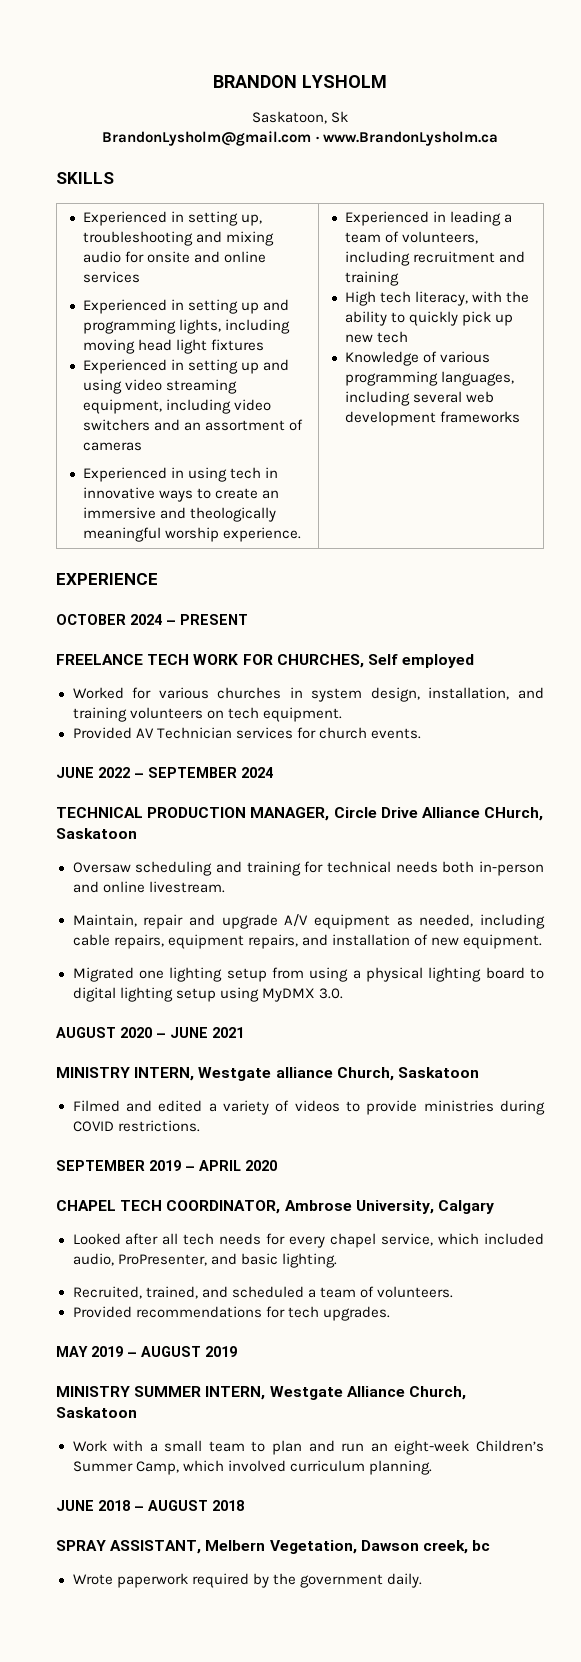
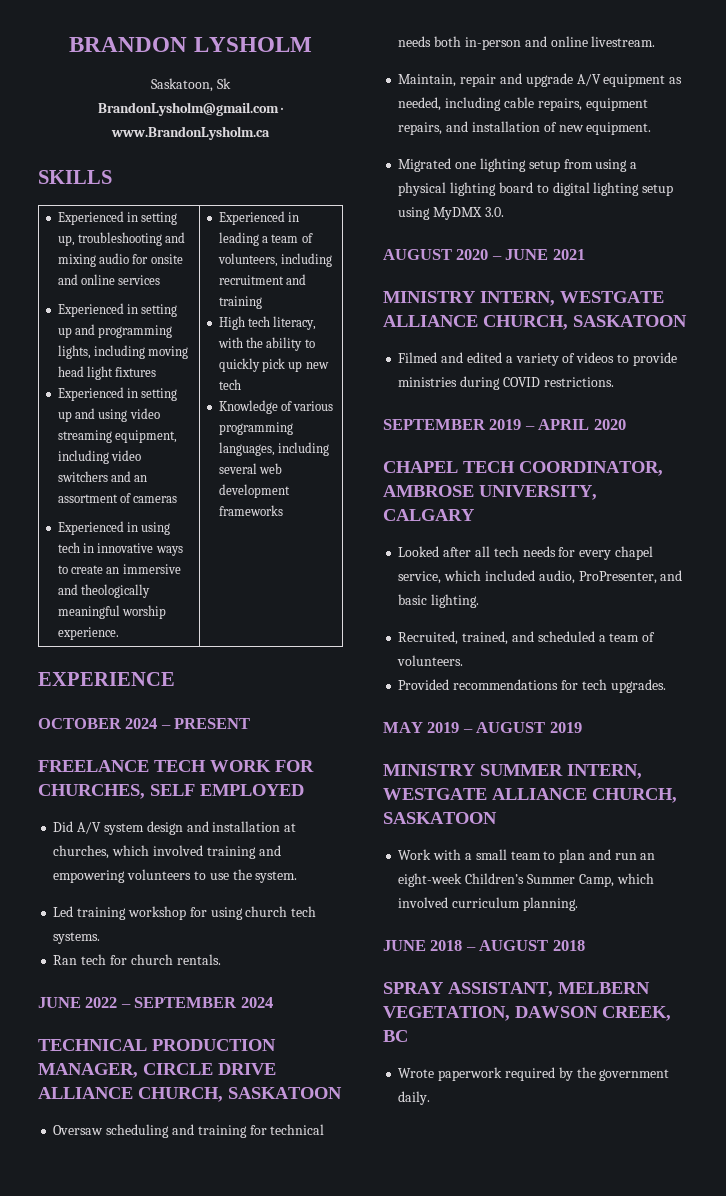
- FREELANCE TECH WORK FOR CHURCHES, Self employed
- Worked for various churches in system design, installation, and training volunteers on tech equipment.
- Provided AV Technician services for church events.
+ FREELANCE TECH WORK FOR CHURCHES, SELF EMPLOYED
+ Did A/V system design and installation at churches, which involved training and empowering volunteers to use the system.
+ Led training workshop for using church tech systems.
+ Ran tech for church rentals.
- TECHNICAL PRODUCTION MANAGER, Circle Drive Alliance CHurch, Saskatoon
+ TECHNICAL PRODUCTION MANAGER, CIRCLE DRIVE ALLIANCE CHURCH, SASKATOON
- MINISTRY INTERN, Westgate alliance Church, Saskatoon
+ MINISTRY INTERN, WESTGATE ALLIANCE CHURCH, SASKATOON
- CHAPEL TECH COORDINATOR, Ambrose University, Calgary
+ CHAPEL TECH COORDINATOR, AMBROSE UNIVERSITY, CALGARY
- MINISTRY SUMMER INTERN, Westgate Alliance Church, Saskatoon
+ MINISTRY SUMMER INTERN, WESTGATE ALLIANCE CHURCH, SASKATOON
- SPRAY ASSISTANT, Melbern Vegetation, Dawson creek, bc
+ SPRAY ASSISTANT, MELBERN VEGETATION, DAWSON CREEK, BC

